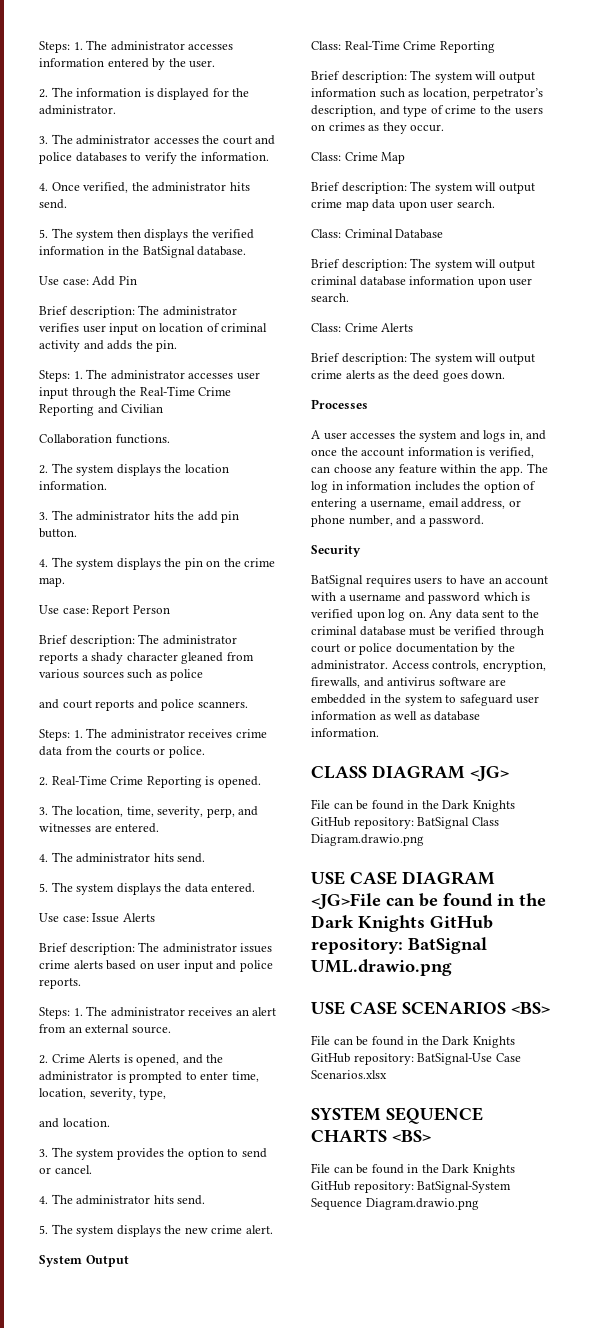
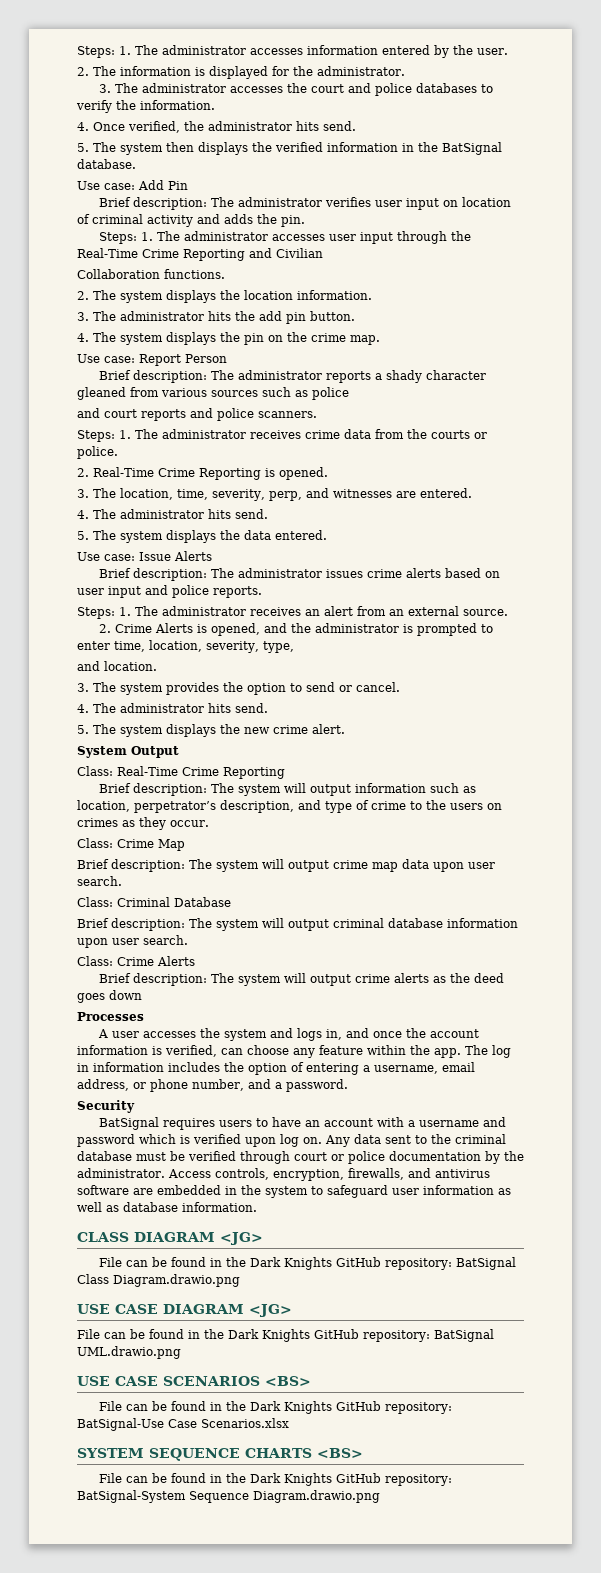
- Brief description: The system will output crime alerts as the deed goes down.
+ Brief description: The system will output crime alerts as the deed goes down
- USE CASE DIAGRAM <JG>File can be found in the Dark Knights GitHub repository: BatSignal UML.drawio.png
+ USE CASE DIAGRAM <JG>
+ File can be found in the Dark Knights GitHub repository: BatSignal UML.drawio.png

